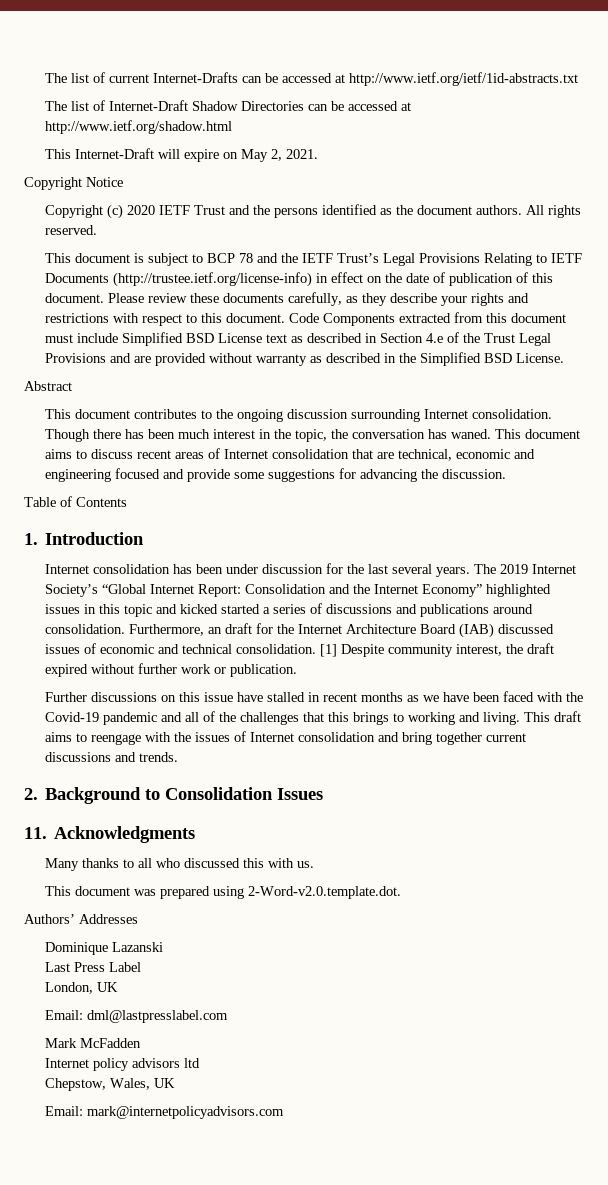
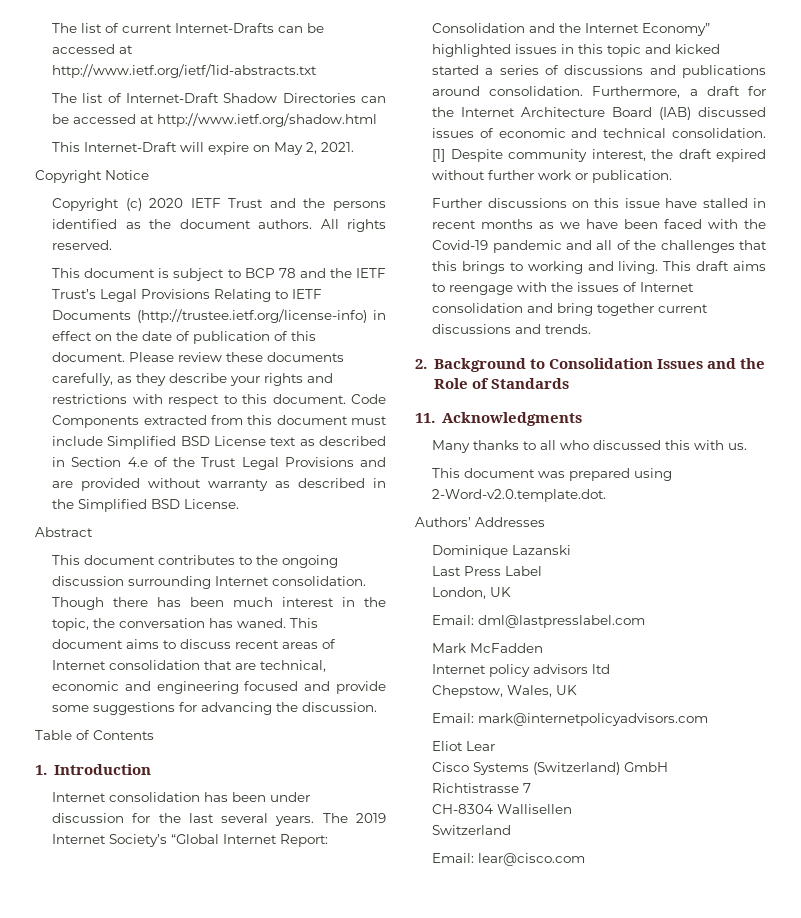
- Furthermore, an draft for the Internet Architecture Board (IAB) discussed issues of economic and technical consolidation.
+ Furthermore, a draft for the Internet Architecture Board (IAB) discussed issues of economic and technical consolidation.
- 2. Background to Consolidation Issues
+ 2. Background to Consolidation Issues and the Role of Standards
+ Eliot Lear
+ Cisco Systems (Switzerland) GmbH
+ Richtistrasse 7
+ CH-8304 Wallisellen
+ Switzerland
+ Email: lear@cisco.com

